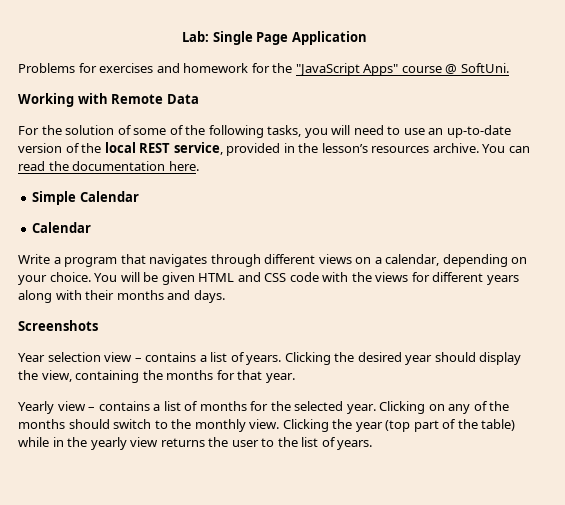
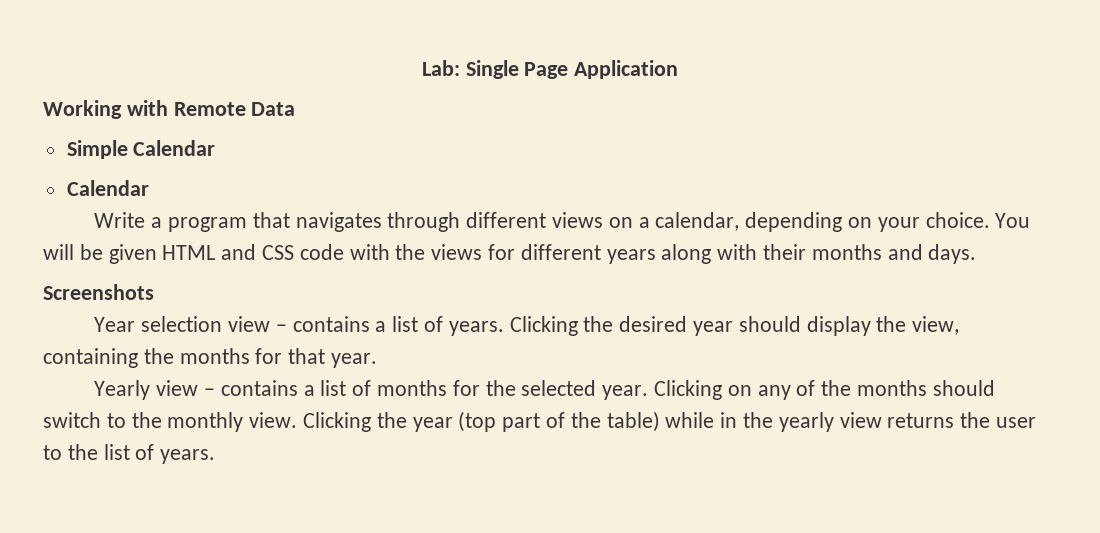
- Problems for exercises and homework for the "JavaScript Apps" course @ SoftUni.
  Working with Remote Data
- For the solution of some of the following tasks, you will need to use an up-to-date version of the local REST service, provided in the lesson’s resources archive. You can read the documentation here.

